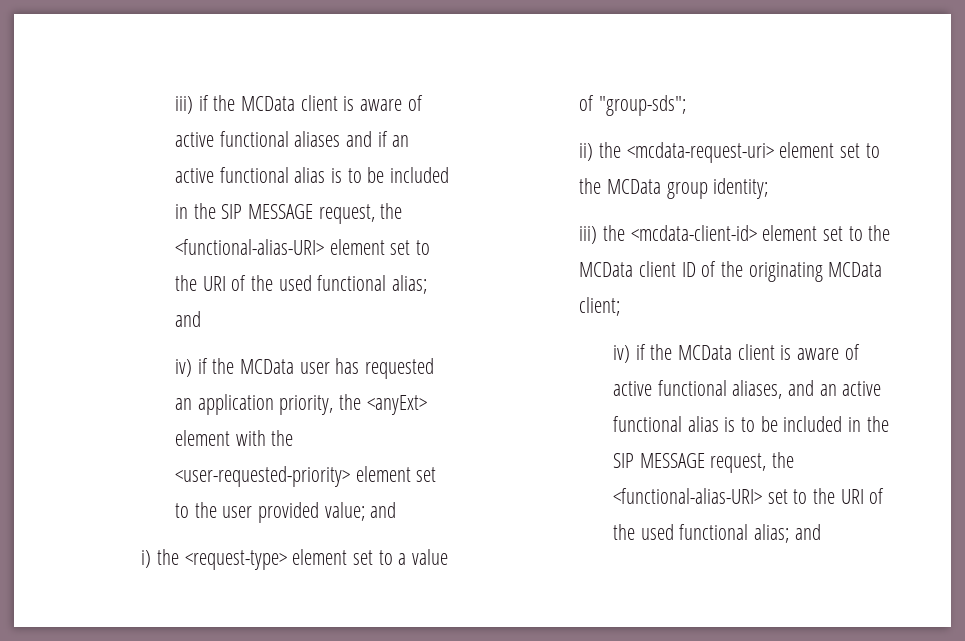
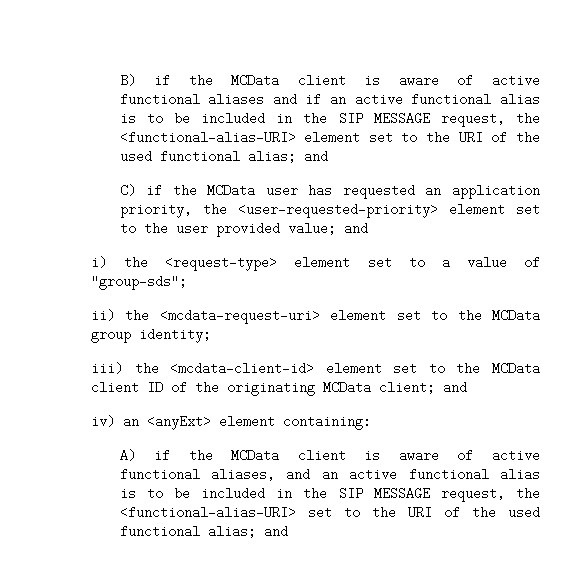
- iii) if the MCData client is aware of active functional aliases and if an active functional alias is to be included in the SIP MESSAGE request, the <functional-alias-URI> element set to the URI of the used functional alias; and
+ B) if the MCData client is aware of active functional aliases and if an active functional alias is to be included in the SIP MESSAGE request, the <functional-alias-URI> element set to the URI of the used functional alias; and
- iv) if the MCData user has requested an application priority, the <anyExt> element with the <user-requested-priority> element set to the user provided value; and
+ C) if the MCData user has requested an application priority, the <user-requested-priority> element set to the user provided value; and
- iii) the <mcdata-client-id> element set to the MCData client ID of the originating MCData client;
- iv) if the MCData client is aware of active functional aliases, and an active functional alias is to be included in the SIP MESSAGE request, the <functional-alias-URI> set to the URI of the used functional alias; and
+ iii) the <mcdata-client-id> element set to the MCData client ID of the originating MCData client; and
+ iv) an <anyExt> element containing:
+ A) if the MCData client is aware of active functional aliases, and an active functional alias is to be included in the SIP MESSAGE request, the <functional-alias-URI> set to the URI of the used functional alias; and

